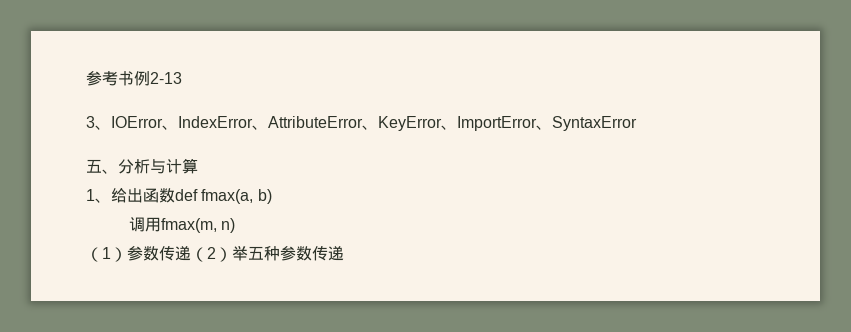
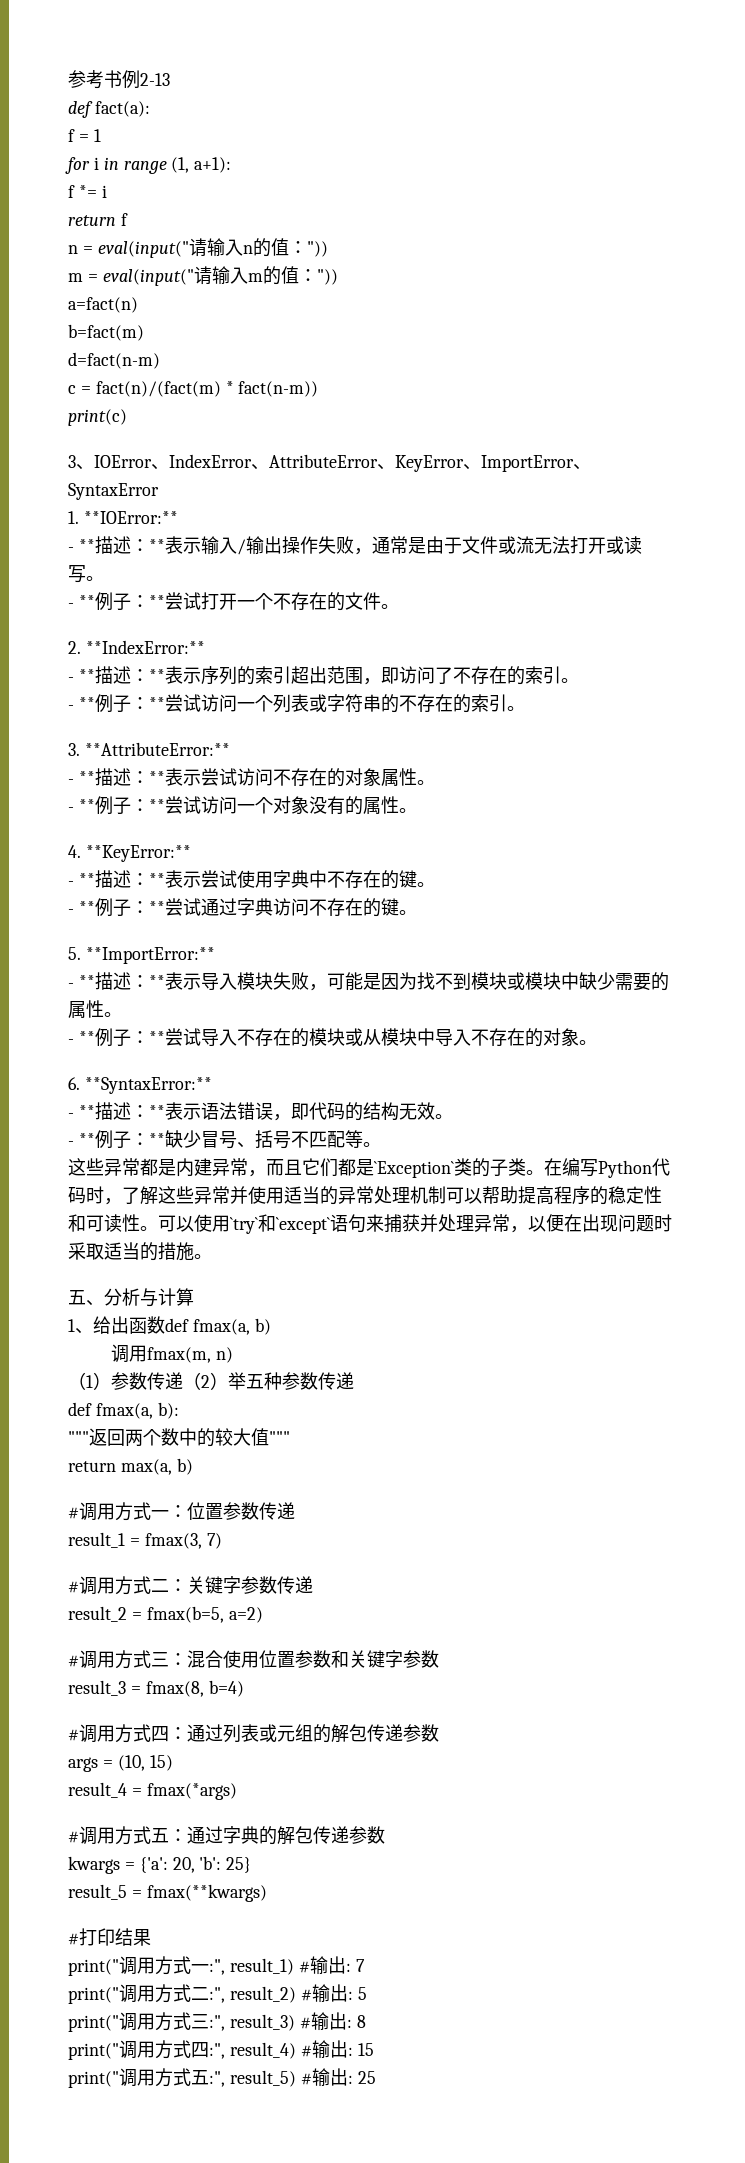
+ def fact(a):
+ f = 1
+ for i in range (1, a+1):
+ f *= i
+ return f
+ n = eval(input("请输入n的值："))
+ m = eval(input("请输入m的值："))
+ a=fact(n)
+ b=fact(m)
+ d=fact(n-m)
+ c = fact(n)/(fact(m) * fact(n-m))
+ print(c)
+ 1. **IOError:**
+ - **描述：**表示输入/输出操作失败，通常是由于文件或流无法打开或读写。
+ - **例子：**尝试打开一个不存在的文件。
+ 2. **IndexError:**
+ - **描述：**表示序列的索引超出范围，即访问了不存在的索引。
+ - **例子：**尝试访问一个列表或字符串的不存在的索引。
+ 3. **AttributeError:**
+ - **描述：**表示尝试访问不存在的对象属性。
+ - **例子：**尝试访问一个对象没有的属性。
+ 4. **KeyError:**
+ - **描述：**表示尝试使用字典中不存在的键。
+ - **例子：**尝试通过字典访问不存在的键。
+ 5. **ImportError:**
+ - **描述：**表示导入模块失败，可能是因为找不到模块或模块中缺少需要的属性。
+ - **例子：**尝试导入不存在的模块或从模块中导入不存在的对象。
+ 6. **SyntaxError:**
+ - **描述：**表示语法错误，即代码的结构无效。
+ - **例子：**缺少冒号、括号不匹配等。
+ 这些异常都是内建异常，而且它们都是`Exception`类的子类。在编写Python代码时，了解这些异常并使用适当的异常处理机制可以帮助提高程序的稳定性和可读性。可以使用`try`和`except`语句来捕获并处理异常，以便在出现问题时采取适当的措施。
+ def fmax(a, b):
+ """返回两个数中的较大值"""
+ return max(a, b)
+ #调用方式一：位置参数传递
+ result_1 = fmax(3, 7)
+ #调用方式二：关键字参数传递
+ result_2 = fmax(b=5, a=2)
+ #调用方式三：混合使用位置参数和关键字参数
+ result_3 = fmax(8, b=4)
+ #调用方式四：通过列表或元组的解包传递参数
+ args = (10, 15)
+ result_4 = fmax(*args)
+ #调用方式五：通过字典的解包传递参数
+ kwargs = {'a': 20, 'b': 25}
+ result_5 = fmax(**kwargs)
+ #打印结果
+ print("调用方式一:", result_1) #输出: 7
+ print("调用方式二:", result_2) #输出: 5
+ print("调用方式三:", result_3) #输出: 8
+ print("调用方式四:", result_4) #输出: 15
+ print("调用方式五:", result_5) #输出: 25

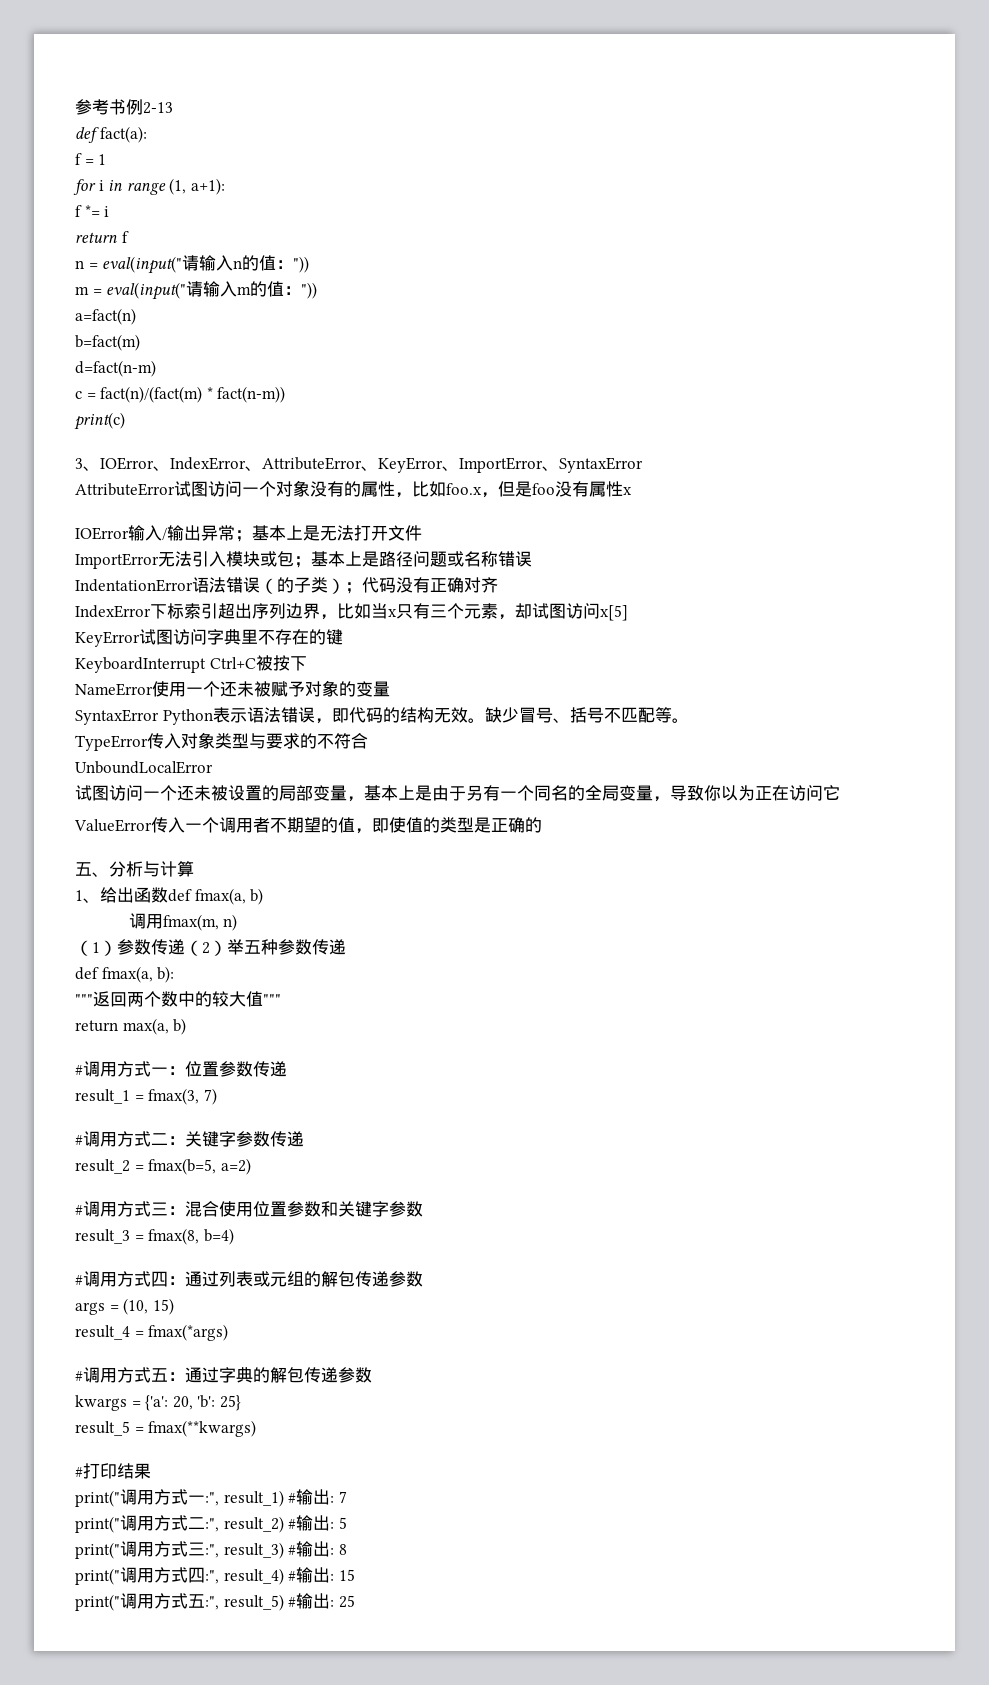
- 1. **IOError:**
- - **描述：**表示输入/输出操作失败，通常是由于文件或流无法打开或读写。
- - **例子：**尝试打开一个不存在的文件。
- 2. **IndexError:**
- - **描述：**表示序列的索引超出范围，即访问了不存在的索引。
- - **例子：**尝试访问一个列表或字符串的不存在的索引。
- 3. **AttributeError:**
- - **描述：**表示尝试访问不存在的对象属性。
- - **例子：**尝试访问一个对象没有的属性。
- 4. **KeyError:**
- - **描述：**表示尝试使用字典中不存在的键。
- - **例子：**尝试通过字典访问不存在的键。
- 5. **ImportError:**
- - **描述：**表示导入模块失败，可能是因为找不到模块或模块中缺少需要的属性。
- - **例子：**尝试导入不存在的模块或从模块中导入不存在的对象。
- 6. **SyntaxError:**
- - **描述：**表示语法错误，即代码的结构无效。
- - **例子：**缺少冒号、括号不匹配等。
+ AttributeError试图访问一个对象没有的属性，比如foo.x，但是foo没有属性x
+ IOError输入/输出异常；基本上是无法打开文件
+ ImportError无法引入模块或包；基本上是路径问题或名称错误
+ IndentationError语法错误（的子类）；代码没有正确对齐
+ IndexError下标索引超出序列边界，比如当x只有三个元素，却试图访问x[5]
+ KeyError试图访问字典里不存在的键
+ KeyboardInterrupt Ctrl+C被按下
+ NameError使用一个还未被赋予对象的变量
+ SyntaxError Python表示语法错误，即代码的结构无效。缺少冒号、括号不匹配等。
- 这些异常都是内建异常，而且它们都是`Exception`类的子类。在编写Python代码时，了解这些异常并使用适当的异常处理机制可以帮助提高程序的稳定性和可读性。可以使用`try`和`except`语句来捕获并处理异常，以便在出现问题时采取适当的措施。
+ TypeError传入对象类型与要求的不符合
+ UnboundLocalError
+ 试图访问一个还未被设置的局部变量，基本上是由于另有一个同名的全局变量，导致你以为正在访问它
+ ValueError传入一个调用者不期望的值，即使值的类型是正确的

